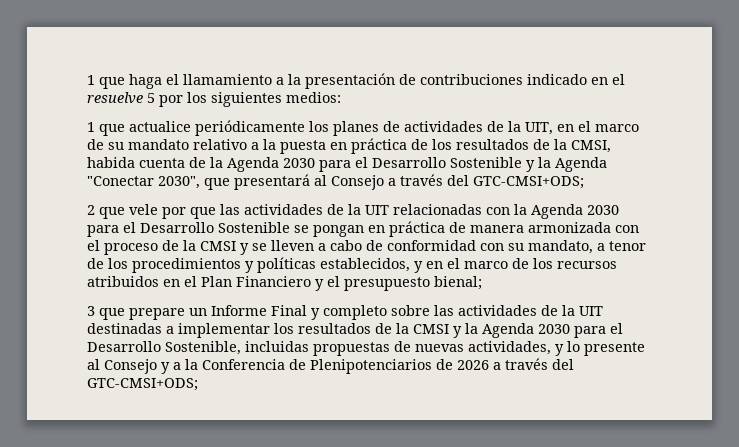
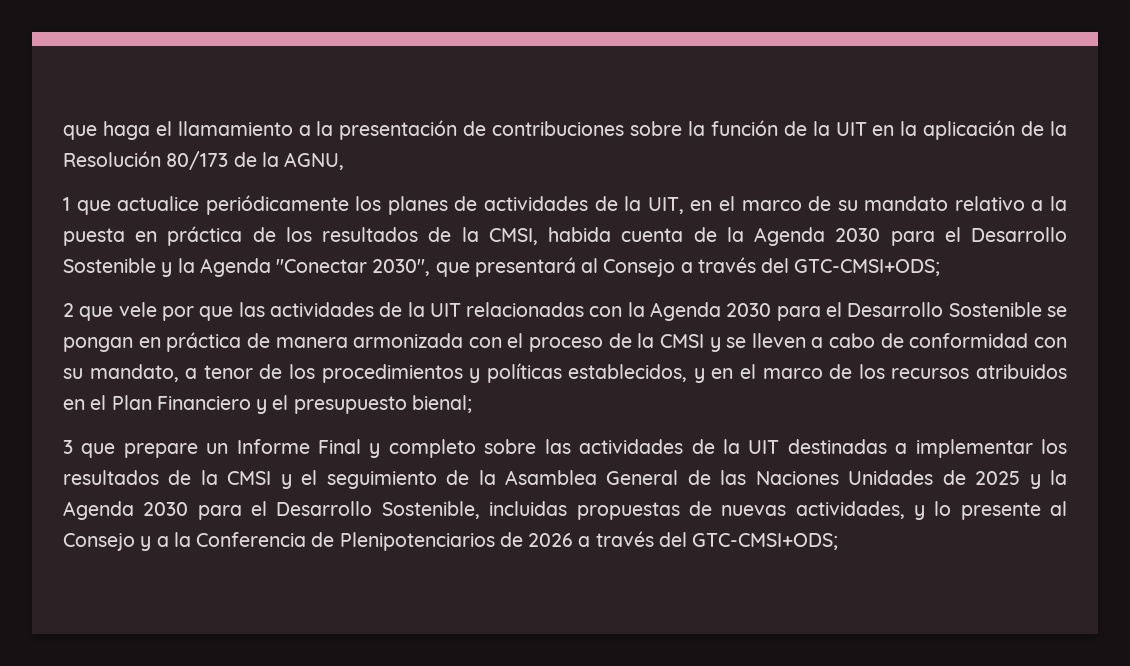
- 1 que haga el llamamiento a la presentación de contribuciones indicado en el resuelve 5 por los siguientes medios:
+ que haga el llamamiento a la presentación de contribuciones sobre la función de la UIT en la aplicación de la Resolución 80/173 de la AGNU,
- 3 que prepare un Informe Final y completo sobre las actividades de la UIT destinadas a implementar los resultados de la CMSI y la Agenda 2030 para el Desarrollo Sostenible, incluidas propuestas de nuevas actividades, y lo presente al Consejo y a la Conferencia de Plenipotenciarios de 2026 a través del GTC-CMSI+ODS;
+ 3 que prepare un Informe Final y completo sobre las actividades de la UIT destinadas a implementar los resultados de la CMSI y el seguimiento de la Asamblea General de las Naciones Unidades de 2025 y la Agenda 2030 para el Desarrollo Sostenible, incluidas propuestas de nuevas actividades, y lo presente al Consejo y a la Conferencia de Plenipotenciarios de 2026 a través del GTC-CMSI+ODS;

